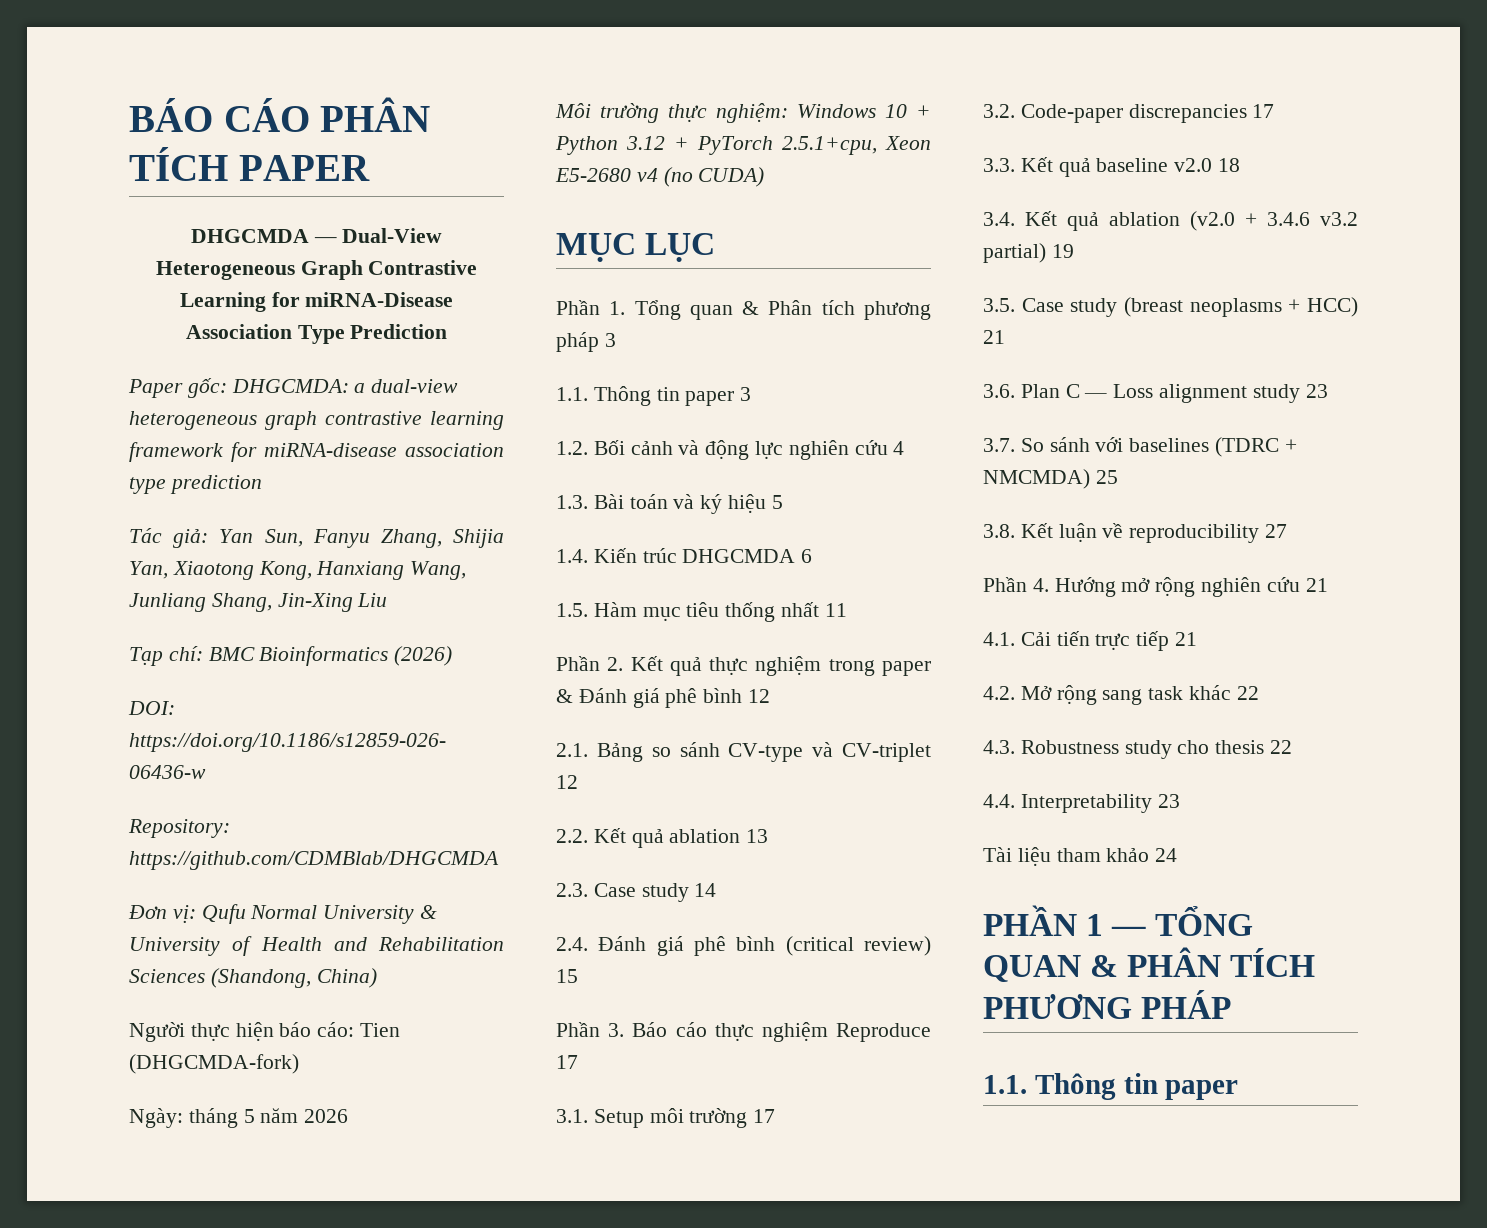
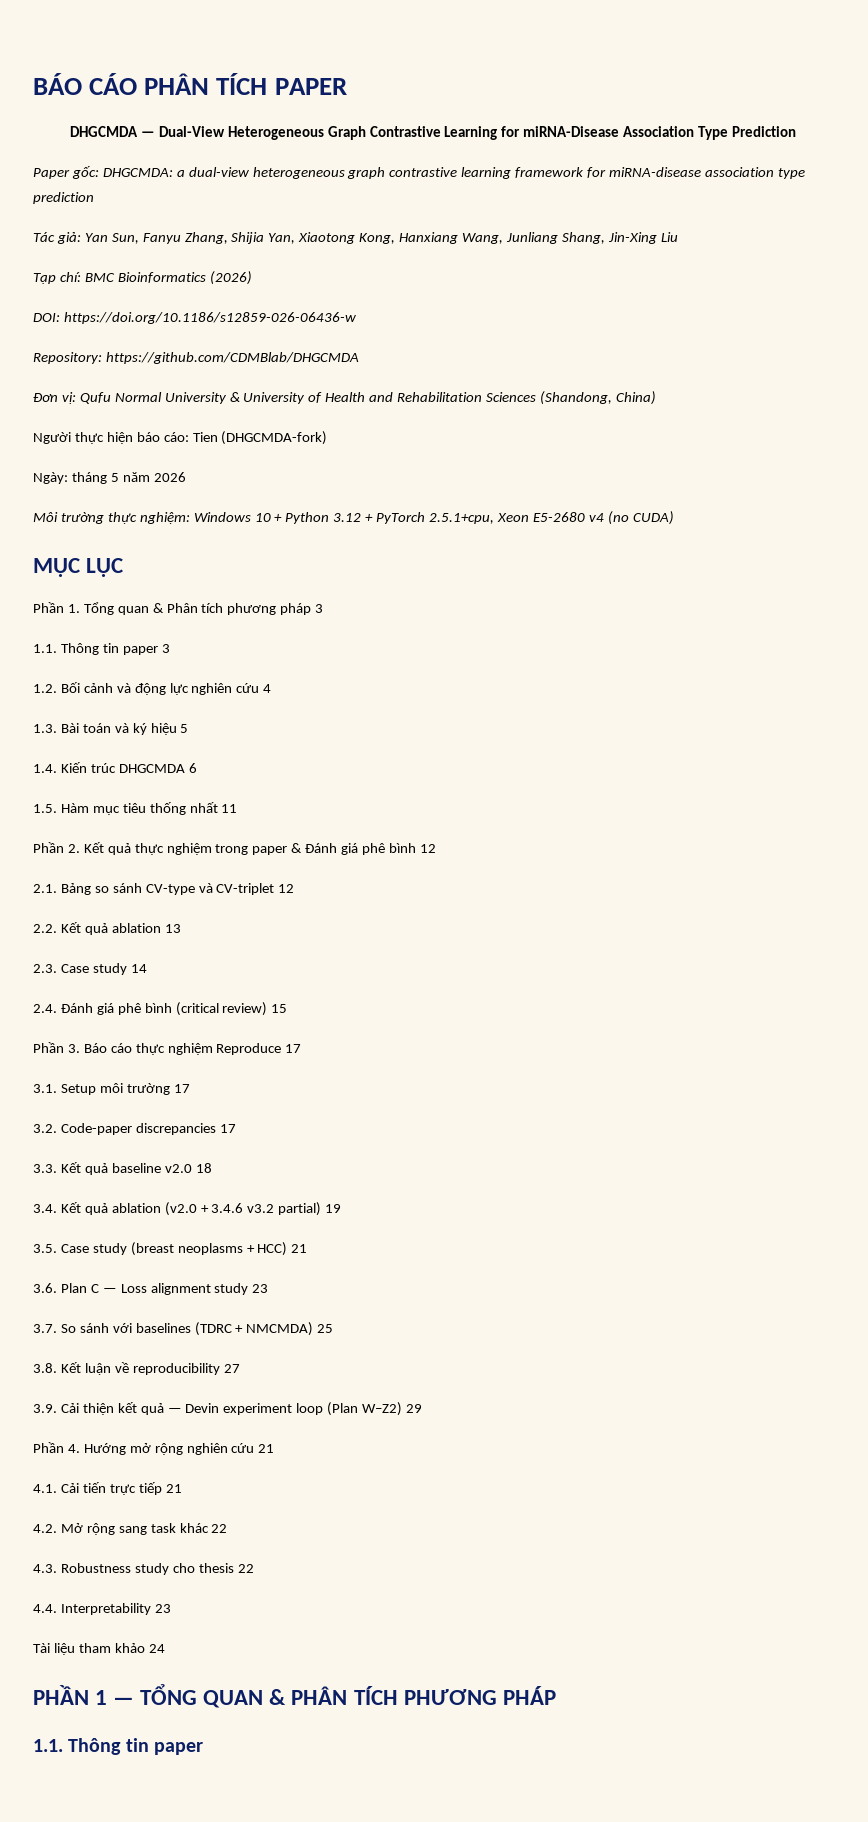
+ 3.9. Cải thiện kết quả — Devin experiment loop (Plan W–Z2) 29

